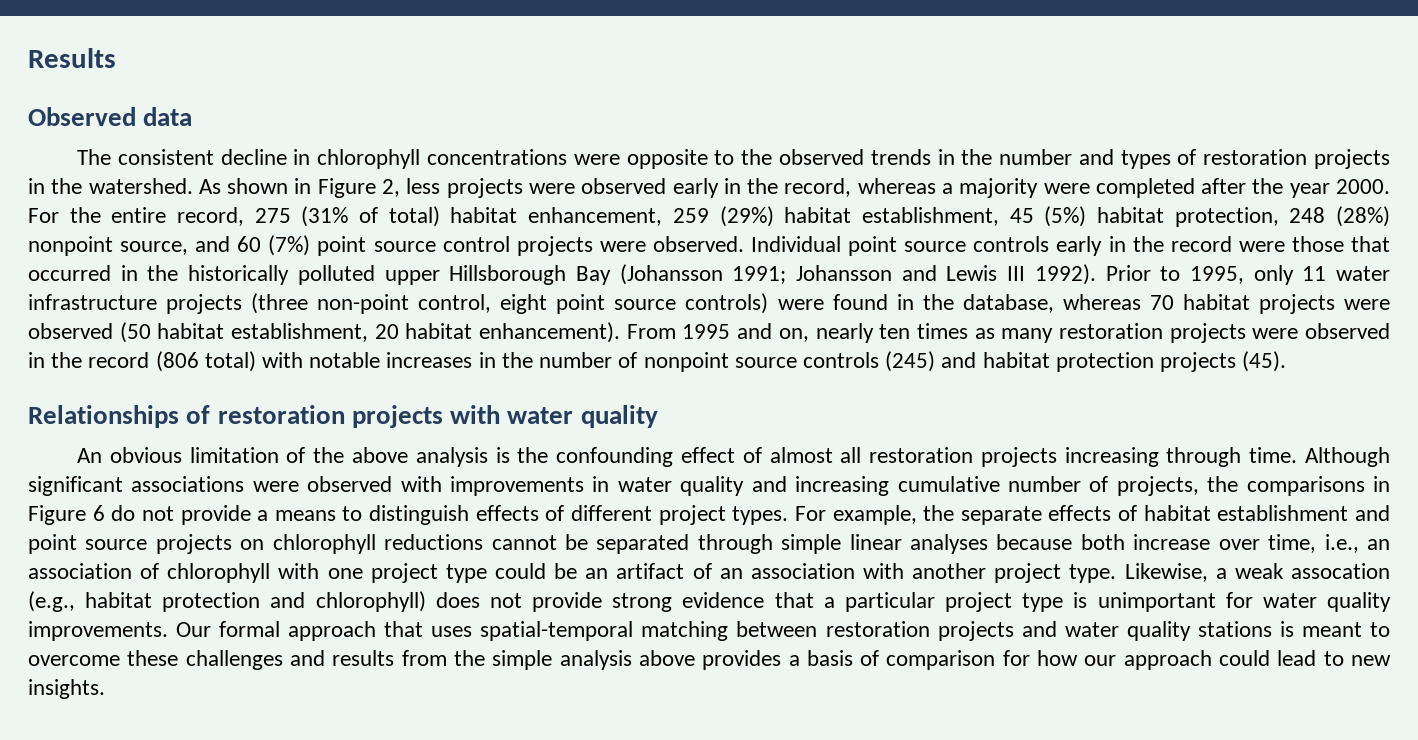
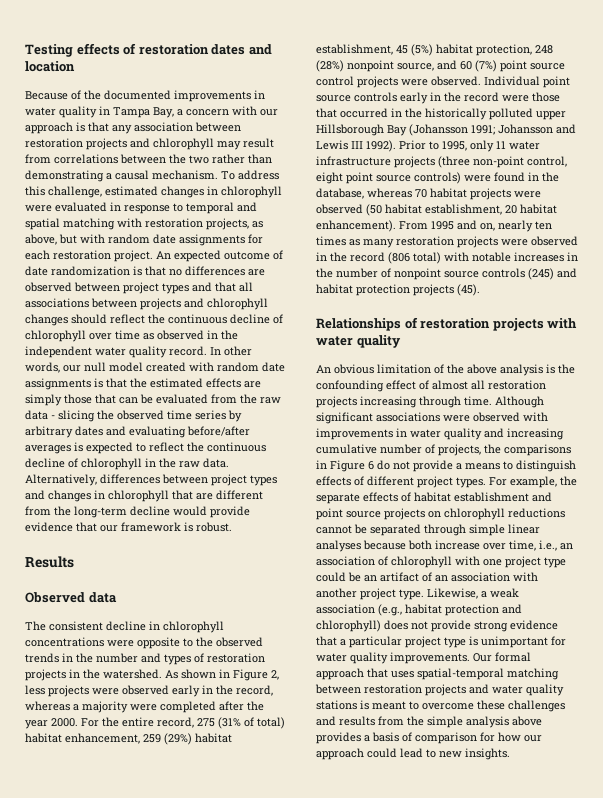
+ Testing effects of restoration dates and location
+ Because of the documented improvements in water quality in Tampa Bay, a concern with our approach is that any association between restoration projects and chlorophyll may result from correlations between the two rather than demonstrating a causal mechanism. To address this challenge, estimated changes in chlorophyll were evaluated in response to temporal and spatial matching with restoration projects, as above, but with random date assignments for each restoration project. An expected outcome of date randomization is that no differences are observed between project types and that all associations between projects and chlorophyll changes should reflect the continuous decline of chlorophyll over time as observed in the independent water quality record. In other words, our null model created with random date assignments is that the estimated effects are simply those that can be evaluated from the raw data - slicing the observed time series by arbitrary dates and evaluating before/after averages is expected to reflect the continuous decline of chlorophyll in the raw data. Alternatively, differences between project types and changes in chlorophyll that are different from the long-term decline would provide evidence that our framework is robust.
- Likewise, a weak assocation (e.g., habitat protection and chlorophyll) does not provide strong evidence that a particular project type is unimportant for water quality improvements.
+ Likewise, a weak association (e.g., habitat protection and chlorophyll) does not provide strong evidence that a particular project type is unimportant for water quality improvements.

